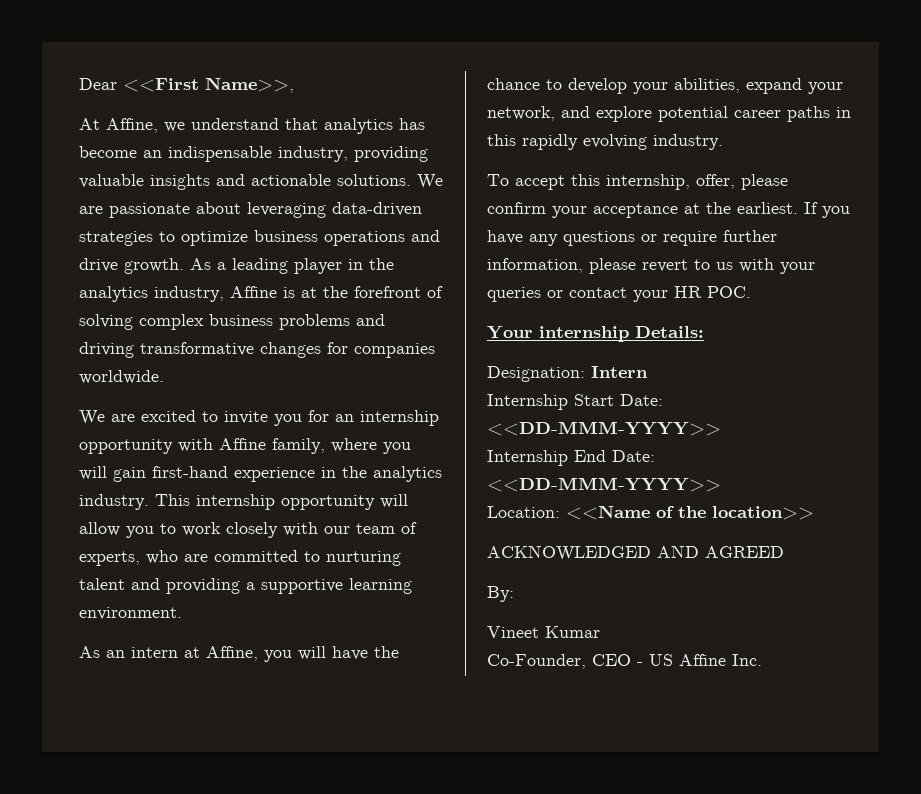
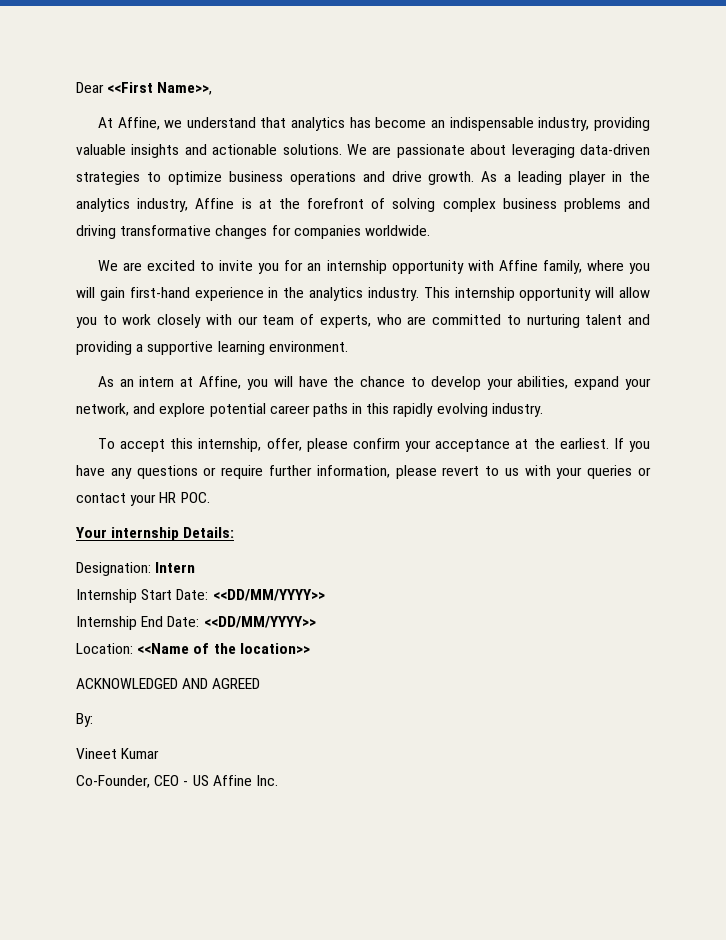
- Internship Start Date: <<DD-MMM-YYYY>>
+ Internship Start Date: <<DD/MM/YYYY>>
- Internship End Date: <<DD-MMM-YYYY>>
+ Internship End Date: <<DD/MM/YYYY>>

